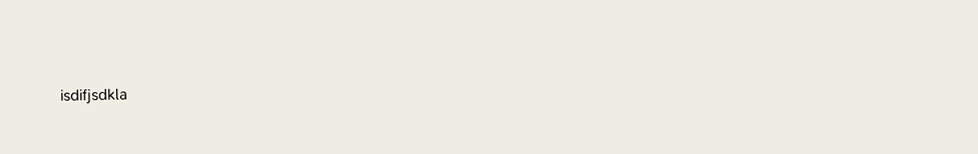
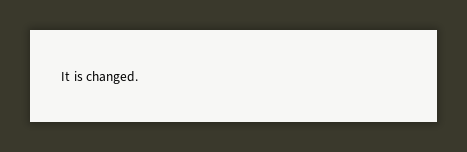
- isdifjsdkla
+ It is changed.

